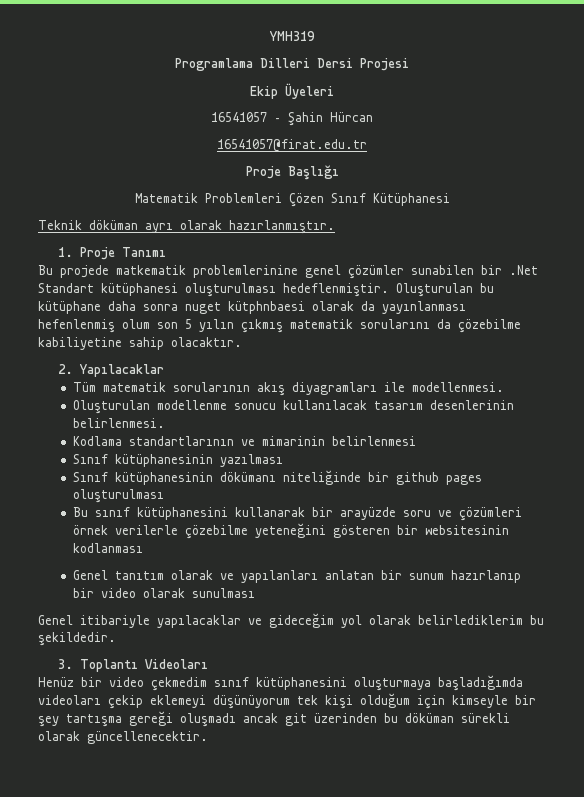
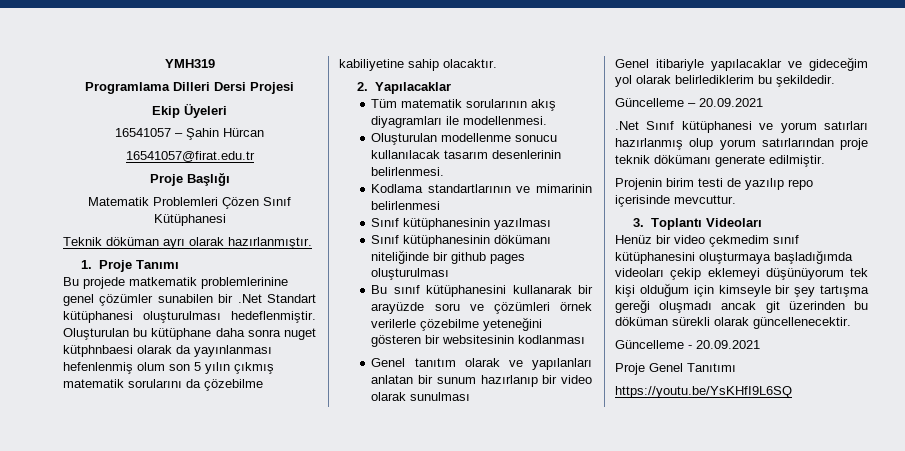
  Genel itibariyle yapılacaklar ve gideceğim yol olarak belirlediklerim bu şekildedir.
+ Güncelleme – 20.09.2021
+ .Net Sınıf kütüphanesi ve yorum satırları hazırlanmış olup yorum satırlarından proje teknik dökümanı generate edilmiştir.
+ Projenin birim testi de yazılıp repo içerisinde mevcuttur.
  Henüz bir video çekmedim sınıf kütüphanesini oluşturmaya başladığımda videoları çekip eklemeyi düşünüyorum tek kişi olduğum için kimseyle bir şey tartışma gereği oluşmadı ancak git üzerinden bu döküman sürekli olarak güncellenecektir.
+ Güncelleme - 20.09.2021
+ Proje Genel Tanıtımı
+ https://youtu.be/YsKHfI9L6SQ

